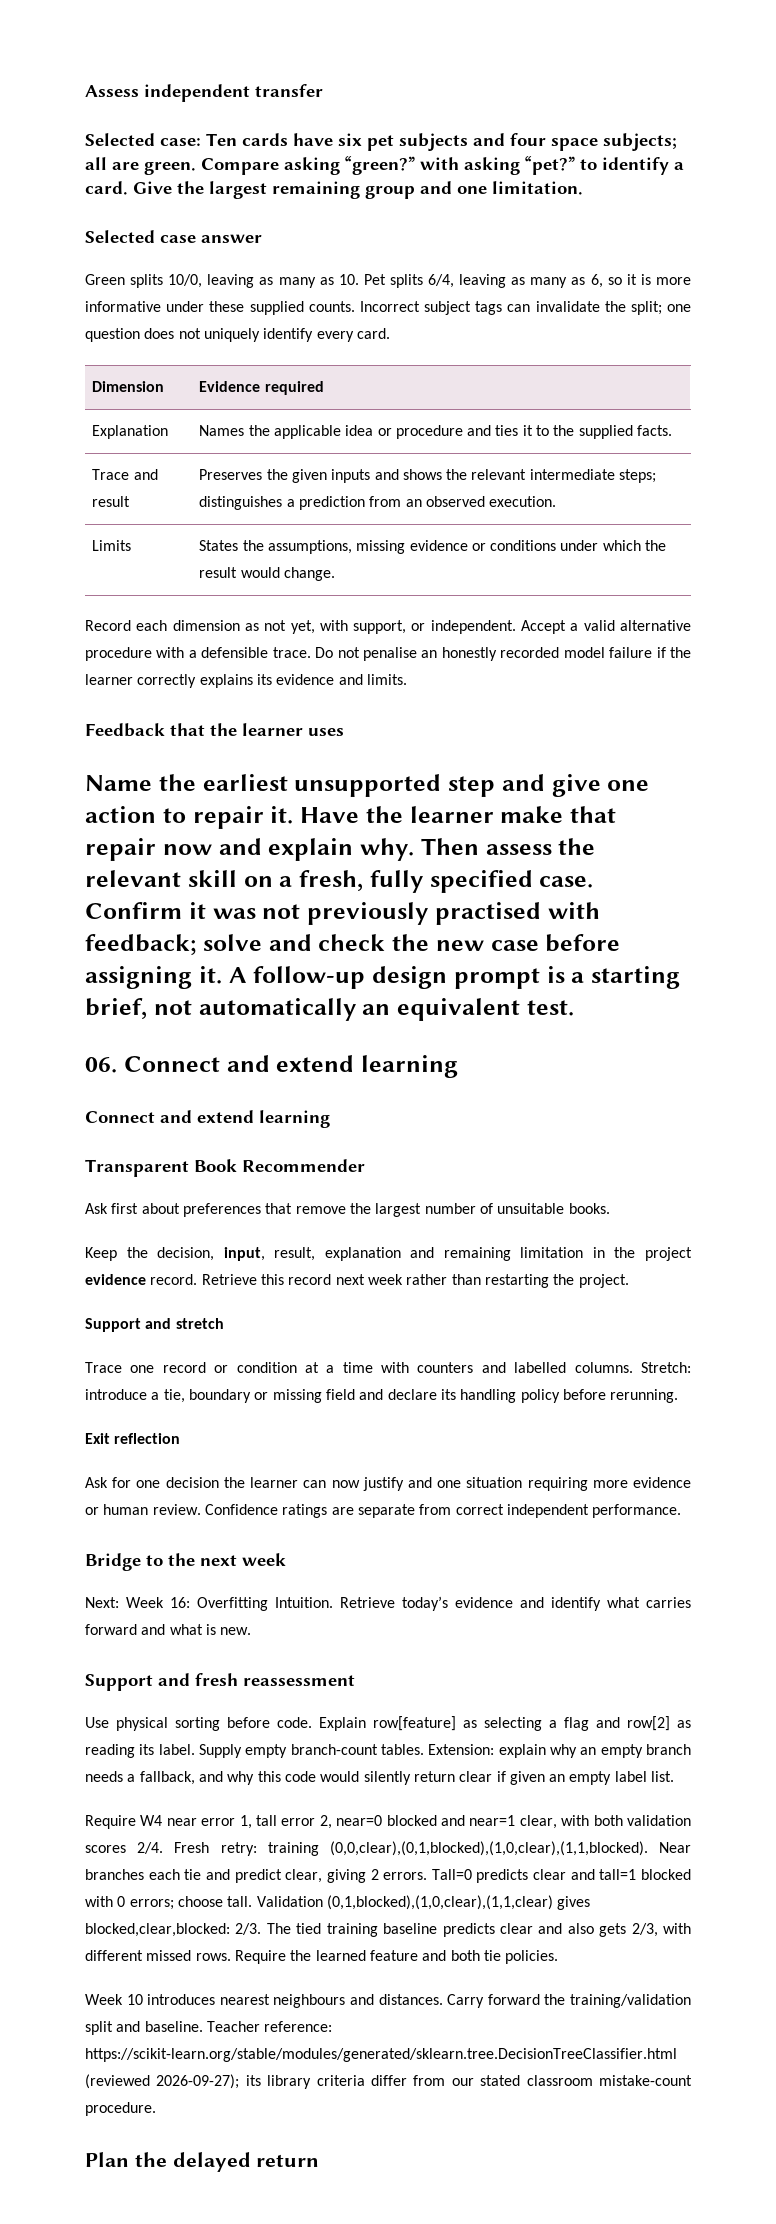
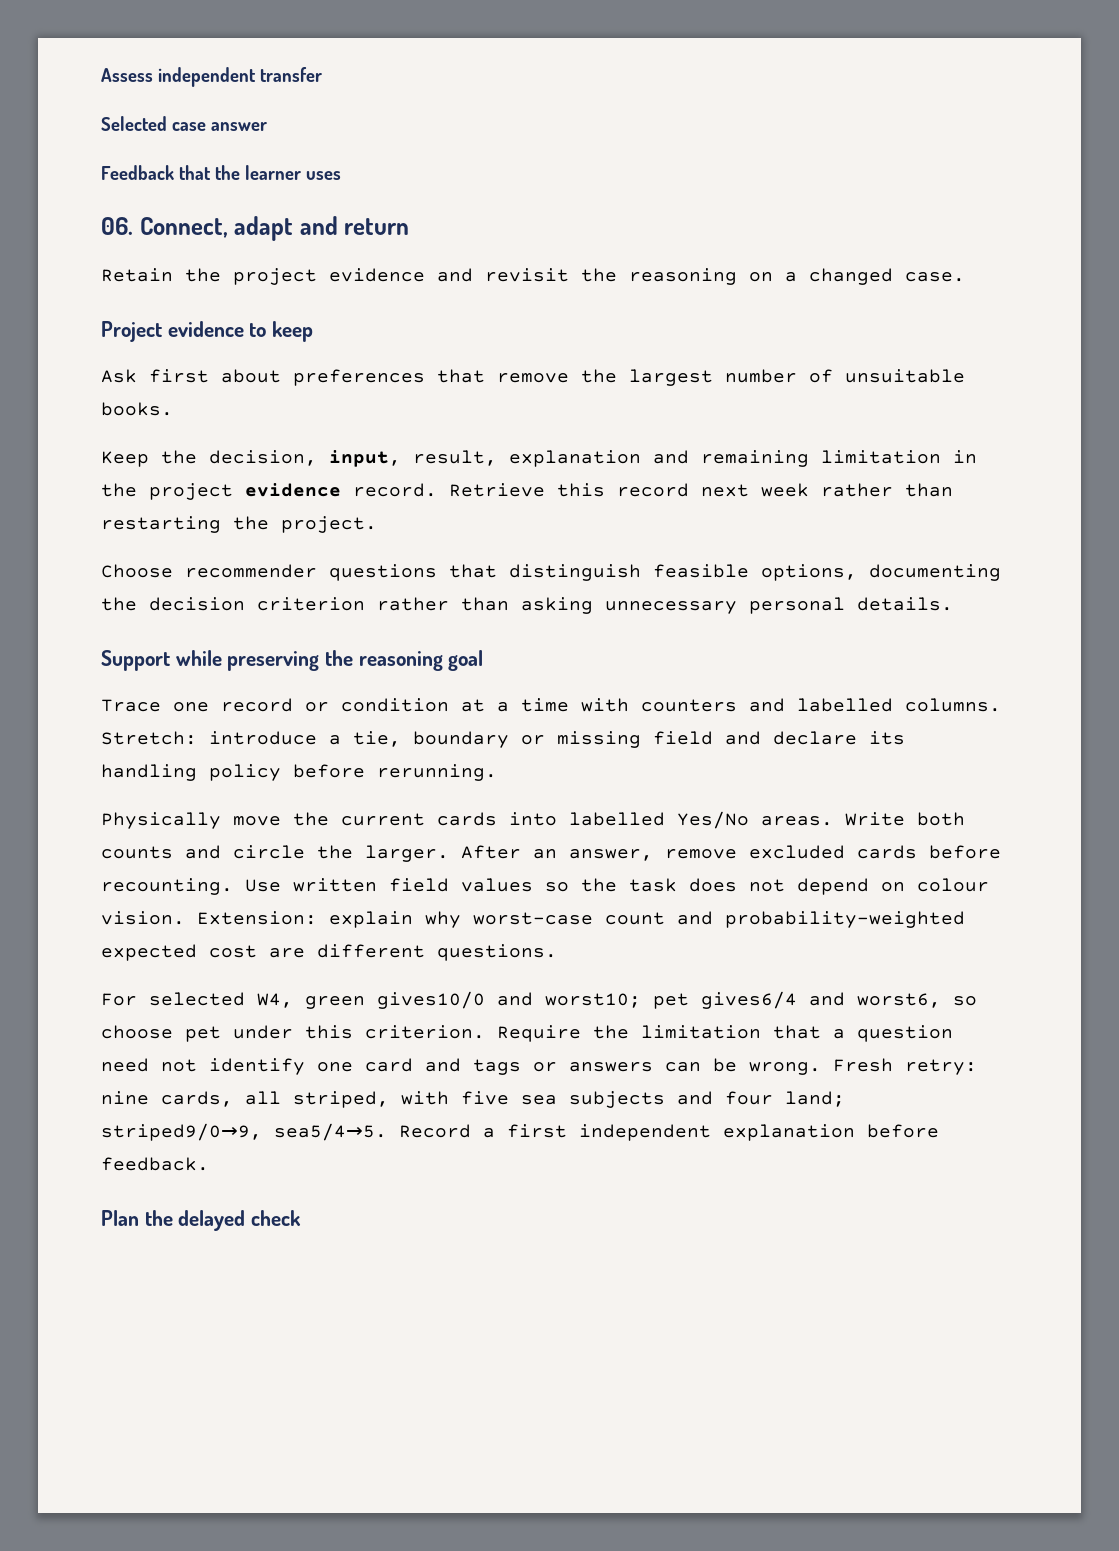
- Selected case: Ten cards have six pet subjects and four space subjects; all are green. Compare asking “green?” with asking “pet?” to identify a card. Give the largest remaining group and one limitation.
  Selected case answer
- Green splits 10/0, leaving as many as 10. Pet splits 6/4, leaving as many as 6, so it is more informative under these supplied counts. Incorrect subject tags can invalidate the split; one question does not uniquely identify every card.
- Dimension | Evidence required
- Explanation | Names the applicable idea or procedure and ties it to the supplied facts.
- Trace and result | Preserves the given inputs and shows the relevant intermediate steps; distinguishes a prediction from an observed execution.
- Limits | States the assumptions, missing evidence or conditions under which the result would change.
- Record each dimension as not yet, with support, or independent. Accept a valid alternative procedure with a defensible trace. Do not penalise an honestly recorded model failure if the learner correctly explains its evidence and limits.
- Name the earliest unsupported step and give one action to repair it. Have the learner make that repair now and explain why. Then assess the relevant skill on a fresh, fully specified case. Confirm it was not previously practised with feedback; solve and check the new case before assigning it. A follow-up design prompt is a starting brief, not automatically an equivalent test.
- 06. Connect and extend learning
- Connect and extend learning
- Transparent Book Recommender
+ 06. Connect, adapt and return
+ Retain the project evidence and revisit the reasoning on a changed case.
+ Project evidence to keep
- Support and stretch
+ Choose recommender questions that distinguish feasible options, documenting the decision criterion rather than asking unnecessary personal details.
+ Support while preserving the reasoning goal
- Exit reflection
- Ask for one decision the learner can now justify and one situation requiring more evidence or human review. Confidence ratings are separate from correct independent performance.
- Bridge to the next week
- Next: Week 16: Overfitting Intuition. Retrieve today’s evidence and identify what carries forward and what is new.
- Support and fresh reassessment
- Use physical sorting before code. Explain row[feature] as selecting a flag and row[2] as reading its label. Supply empty branch-count tables. Extension: explain why an empty branch needs a fallback, and why this code would silently return clear if given an empty label list.
- Require W4 near error 1, tall error 2, near=0 blocked and near=1 clear, with both validation scores 2/4. Fresh retry: training (0,0,clear),(0,1,blocked),(1,0,clear),(1,1,blocked). Near branches each tie and predict clear, giving 2 errors. Tall=0 predicts clear and tall=1 blocked with 0 errors; choose tall. Validation (0,1,blocked),(1,0,clear),(1,1,clear) gives blocked,clear,blocked: 2/3. The tied training baseline predicts clear and also gets 2/3, with different missed rows. Require the learned feature and both tie policies.
- Week 10 introduces nearest neighbours and distances. Carry forward the training/validation split and baseline. Teacher reference: https://scikit-learn.org/stable/modules/generated/sklearn.tree.DecisionTreeClassifier.html (reviewed 2026-09-27); its library criteria differ from our stated classroom mistake-count procedure.
+ Physically move the current cards into labelled Yes/No areas. Write both counts and circle the larger. After an answer, remove excluded cards before recounting. Use written field values so the task does not depend on colour vision. Extension: explain why worst-case count and probability-weighted expected cost are different questions.
+ For selected W4, green gives10/0 and worst10; pet gives6/4 and worst6, so choose pet under this criterion. Require the limitation that a question need not identify one card and tags or answers can be wrong. Fresh retry: nine cards, all striped, with five sea subjects and four land; striped9/0→9, sea5/4→5. Record a first independent explanation before feedback.
- Plan the delayed return
+ Plan the delayed check

